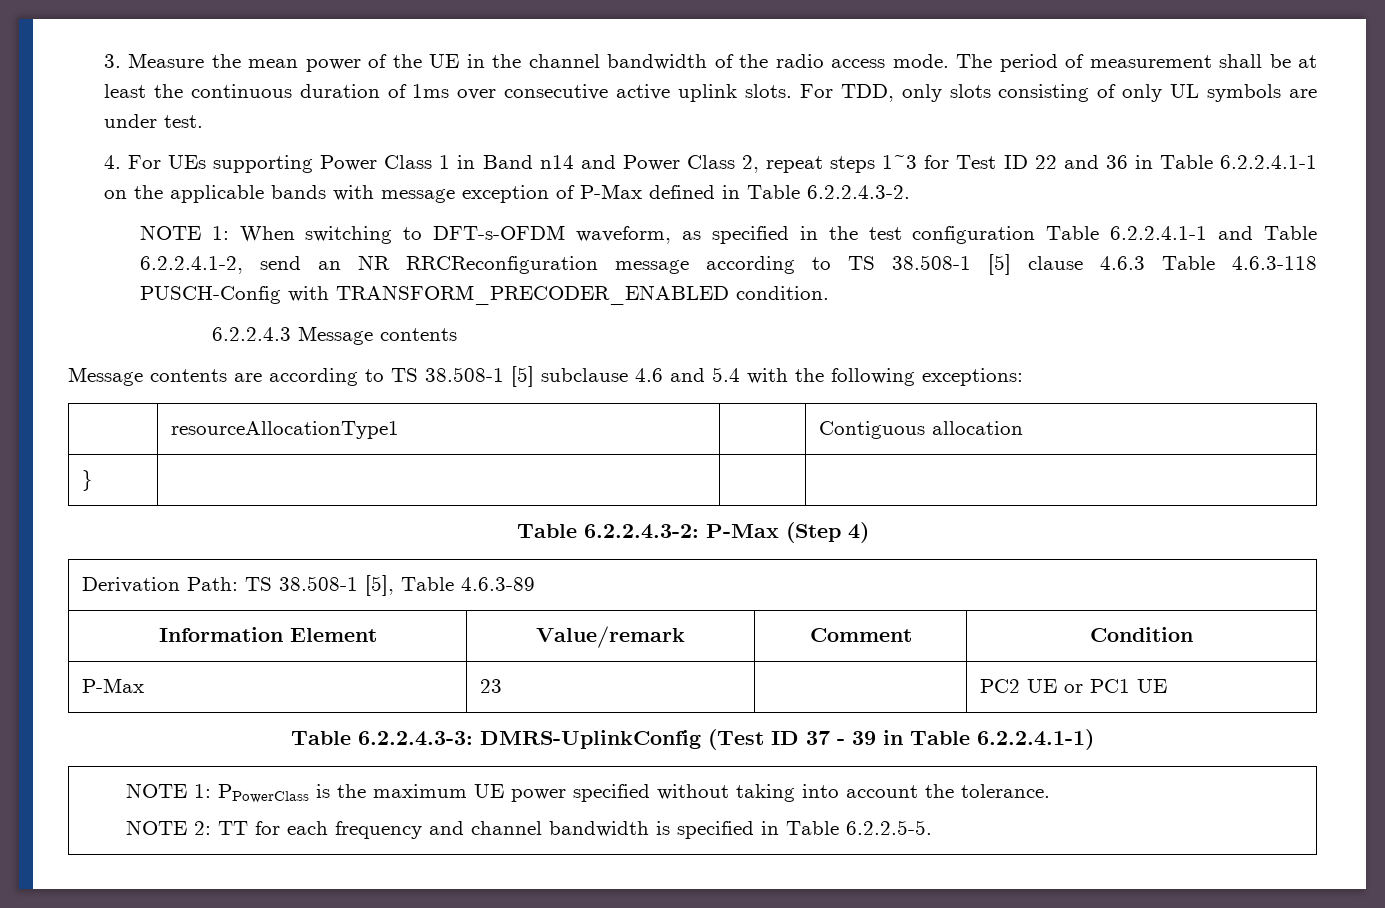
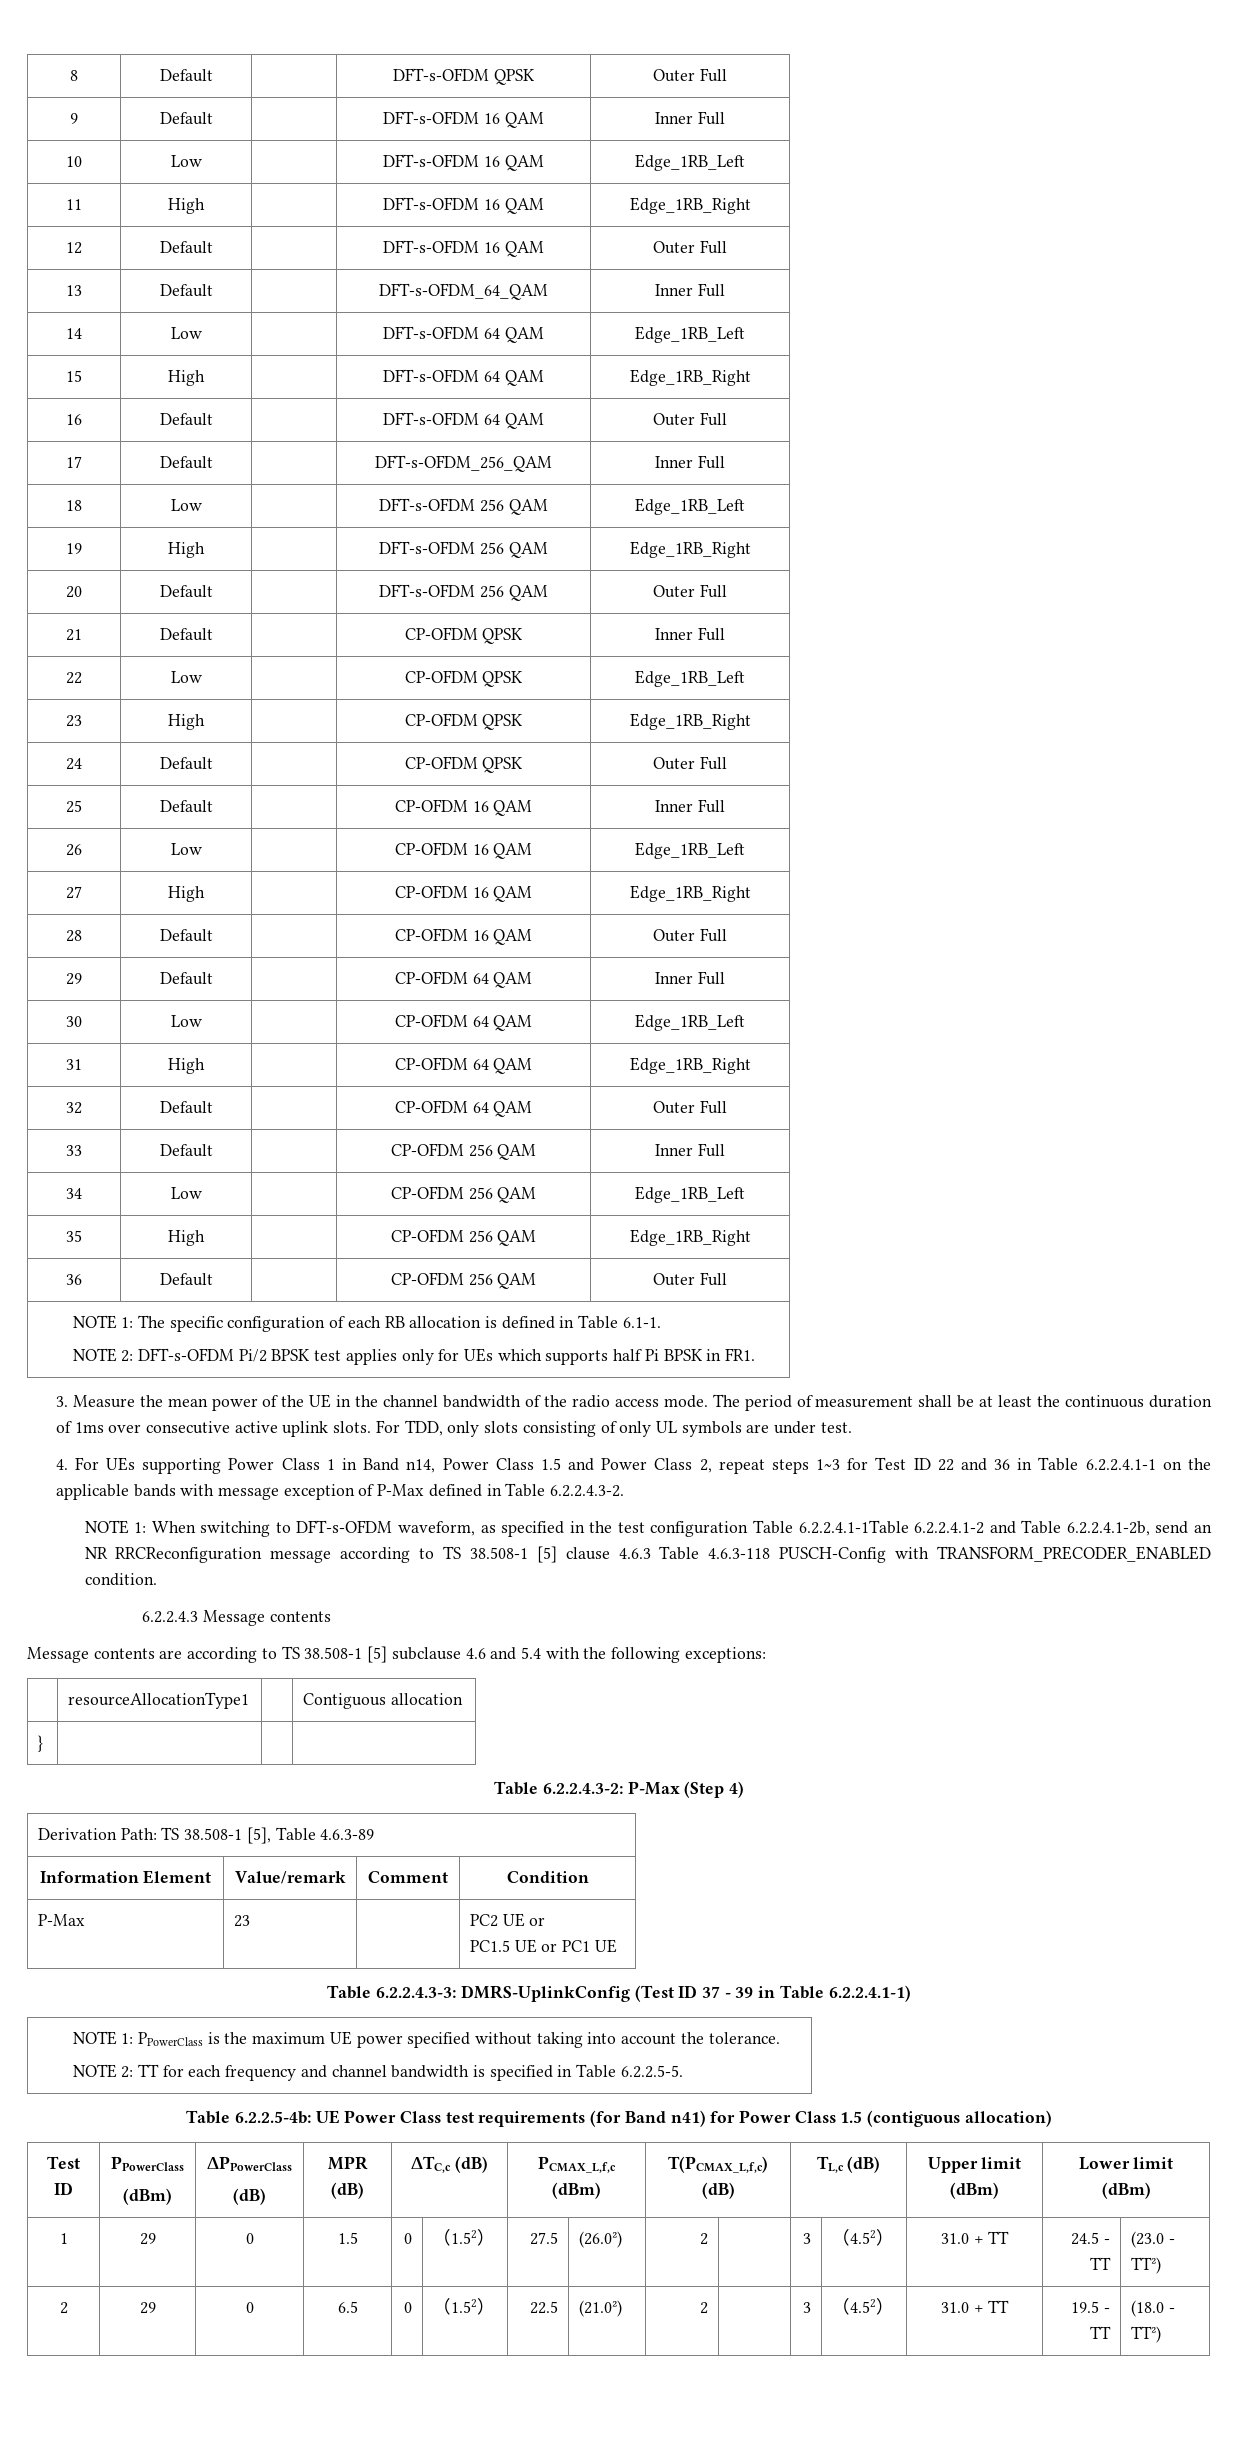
+ 8 | Default | | DFT-s-OFDM QPSK | Outer Full
+ 9 | Default | | DFT-s-OFDM 16 QAM | Inner Full
+ 10 | Low | | DFT-s-OFDM 16 QAM | Edge_1RB_Left
+ 11 | High | | DFT-s-OFDM 16 QAM | Edge_1RB_Right
+ 12 | Default | | DFT-s-OFDM 16 QAM | Outer Full
+ 13 | Default | | DFT-s-OFDM_64_QAM | Inner Full
+ 14 | Low | | DFT-s-OFDM 64 QAM | Edge_1RB_Left
+ 15 | High | | DFT-s-OFDM 64 QAM | Edge_1RB_Right
+ 16 | Default | | DFT-s-OFDM 64 QAM | Outer Full
+ 17 | Default | | DFT-s-OFDM_256_QAM | Inner Full
+ 18 | Low | | DFT-s-OFDM 256 QAM | Edge_1RB_Left
+ 19 | High | | DFT-s-OFDM 256 QAM | Edge_1RB_Right
+ 20 | Default | | DFT-s-OFDM 256 QAM | Outer Full
+ 21 | Default | | CP-OFDM QPSK | Inner Full
+ 22 | Low | | CP-OFDM QPSK | Edge_1RB_Left
+ 23 | High | | CP-OFDM QPSK | Edge_1RB_Right
+ 24 | Default | | CP-OFDM QPSK | Outer Full
+ 25 | Default | | CP-OFDM 16 QAM | Inner Full
+ 26 | Low | | CP-OFDM 16 QAM | Edge_1RB_Left
+ 27 | High | | CP-OFDM 16 QAM | Edge_1RB_Right
+ 28 | Default | | CP-OFDM 16 QAM | Outer Full
+ 29 | Default | | CP-OFDM 64 QAM | Inner Full
+ 30 | Low | | CP-OFDM 64 QAM | Edge_1RB_Left
+ 31 | High | | CP-OFDM 64 QAM | Edge_1RB_Right
+ 32 | Default | | CP-OFDM 64 QAM | Outer Full
+ 33 | Default | | CP-OFDM 256 QAM | Inner Full
+ 34 | Low | | CP-OFDM 256 QAM | Edge_1RB_Left
+ 35 | High | | CP-OFDM 256 QAM | Edge_1RB_Right
+ 36 | Default | | CP-OFDM 256 QAM | Outer Full
+ NOTE 1: The specific configuration of each RB allocation is defined in Table 6.1-1.
+ NOTE 2: DFT-s-OFDM Pi/2 BPSK test applies only for UEs which supports half Pi BPSK in FR1.
- 4. For UEs supporting Power Class 1 in Band n14 and Power Class 2, repeat steps 1~3 for Test ID 22 and 36 in Table 6.2.2.4.1-1 on the applicable bands with message exception of P-Max defined in Table 6.2.2.4.3-2.
+ 4. For UEs supporting Power Class 1 in Band n14, Power Class 1.5 and Power Class 2, repeat steps 1~3 for Test ID 22 and 36 in Table 6.2.2.4.1-1 on the applicable bands with message exception of P-Max defined in Table 6.2.2.4.3-2.
- NOTE 1: When switching to DFT-s-OFDM waveform, as specified in the test configuration Table 6.2.2.4.1-1 and Table 6.2.2.4.1-2, send an NR RRCReconfiguration message according to TS 38.508-1 [5] clause 4.6.3 Table 4.6.3-118 PUSCH-Config with TRANSFORM_PRECODER_ENABLED condition.
+ NOTE 1: When switching to DFT-s-OFDM waveform, as specified in the test configuration Table 6.2.2.4.1-1Table 6.2.2.4.1-2 and Table 6.2.2.4.1-2b, send an NR RRCReconfiguration message according to TS 38.508-1 [5] clause 4.6.3 Table 4.6.3-118 PUSCH-Config with TRANSFORM_PRECODER_ENABLED condition.
- P-Max | 23 | | PC2 UE or PC1 UE
+ P-Max | 23 | | PC2 UE or
+ PC1.5 UE or PC1 UE
+ Table 6.2.2.5-4b: UE Power Class test requirements (for Band n41) for Power Class 1.5 (contiguous allocation)
+ Test ID | PPowerClass
+ (dBm) | ΔPPowerClass
+ (dB) | MPR (dB) | ΔTC,c (dB) | PCMAX_L,f,c (dBm) | T(PCMAX_L,f,c) (dB) | TL,c (dB) | Upper limit (dBm) | Lower limit (dBm)
+ 1 | 29 | 0 | 1.5 | 0 | （1.52） | 27.5 | (26.0²) | 2 | | 3 | （4.52） | 31.0 + TT | 24.5 - TT | (23.0 - TT²)
+ 2 | 29 | 0 | 6.5 | 0 | （1.52） | 22.5 | (21.0²) | 2 | | 3 | （4.52） | 31.0 + TT | 19.5 - TT | (18.0 - TT²)

